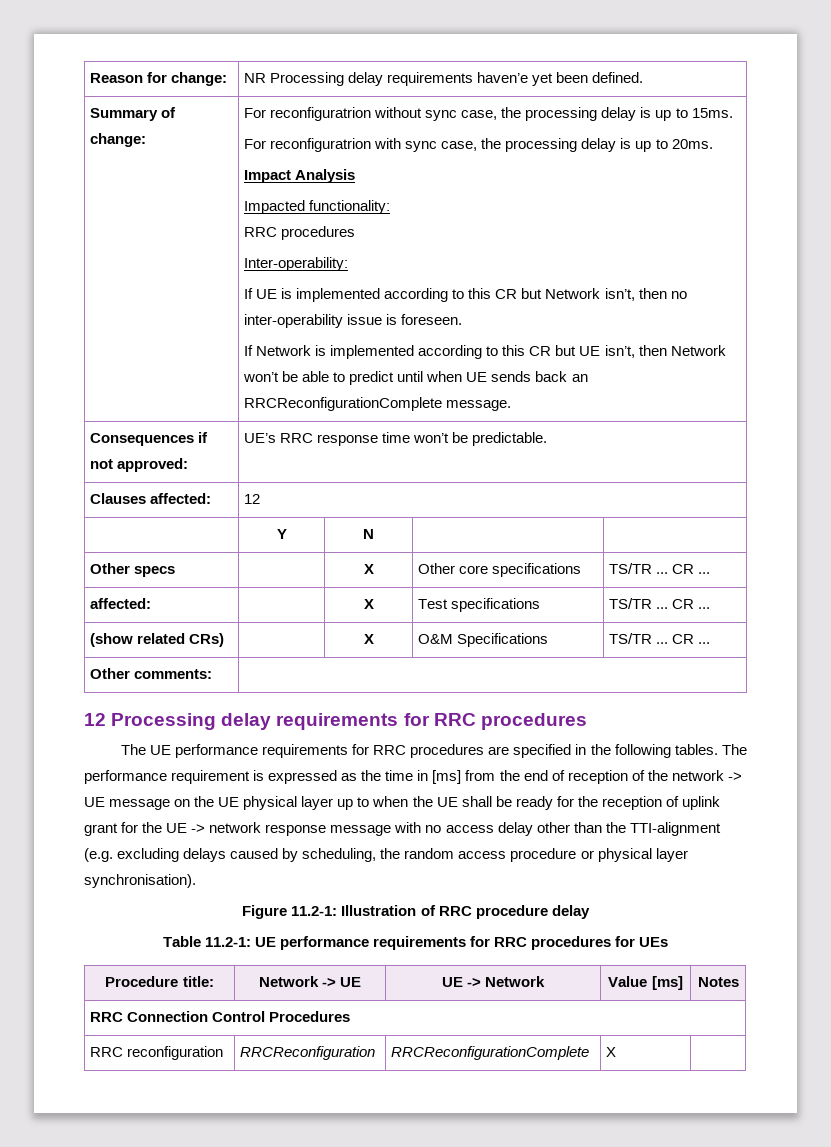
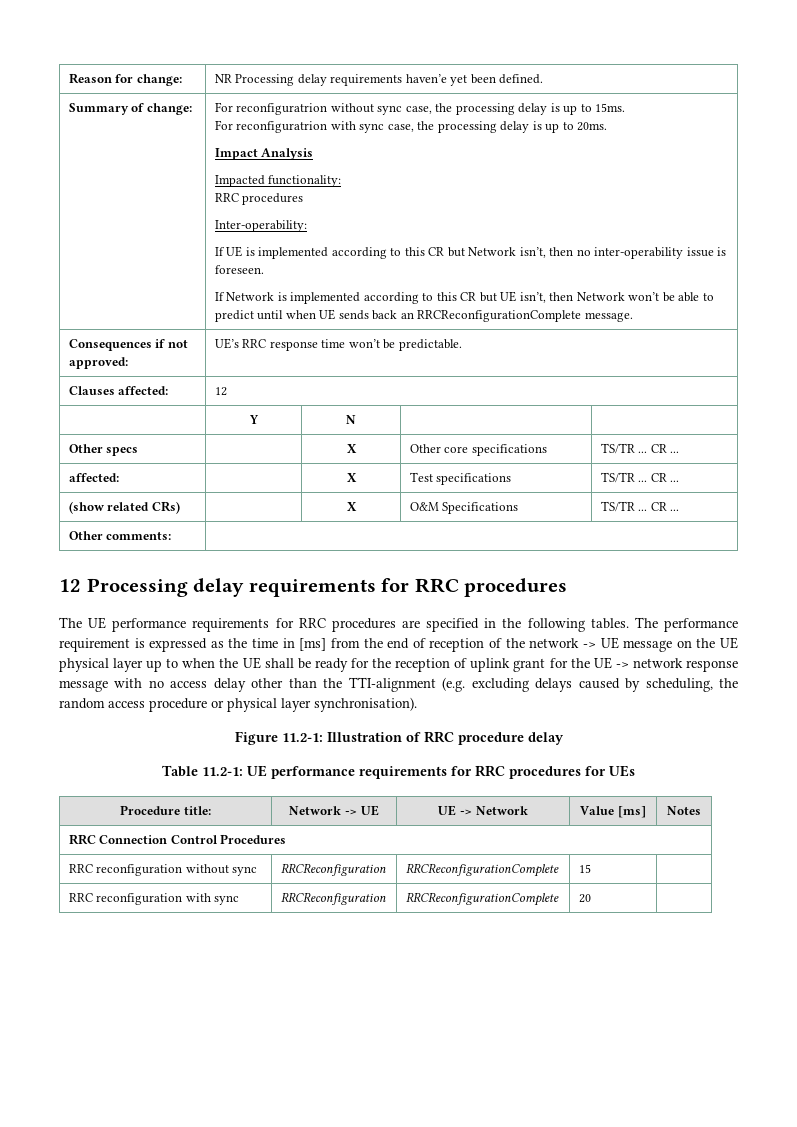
- RRC reconfiguration | RRCReconfiguration | RRCReconfigurationComplete | X |
+ RRC reconfiguration without sync | RRCReconfiguration | RRCReconfigurationComplete | 15 |
+ RRC reconfiguration with sync | RRCReconfiguration | RRCReconfigurationComplete | 20 |

